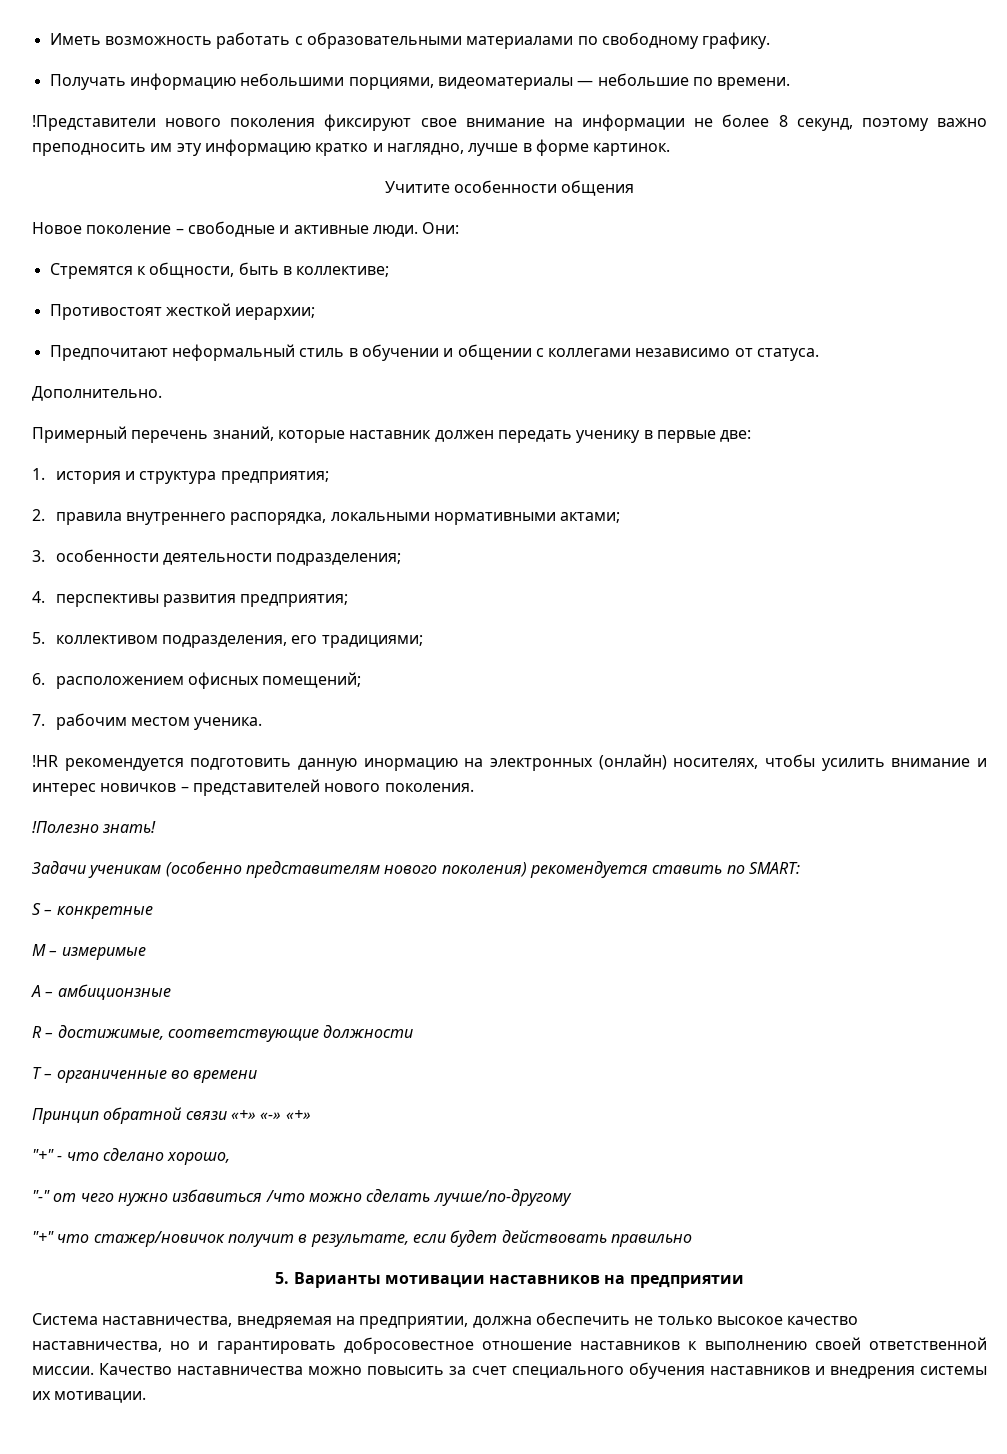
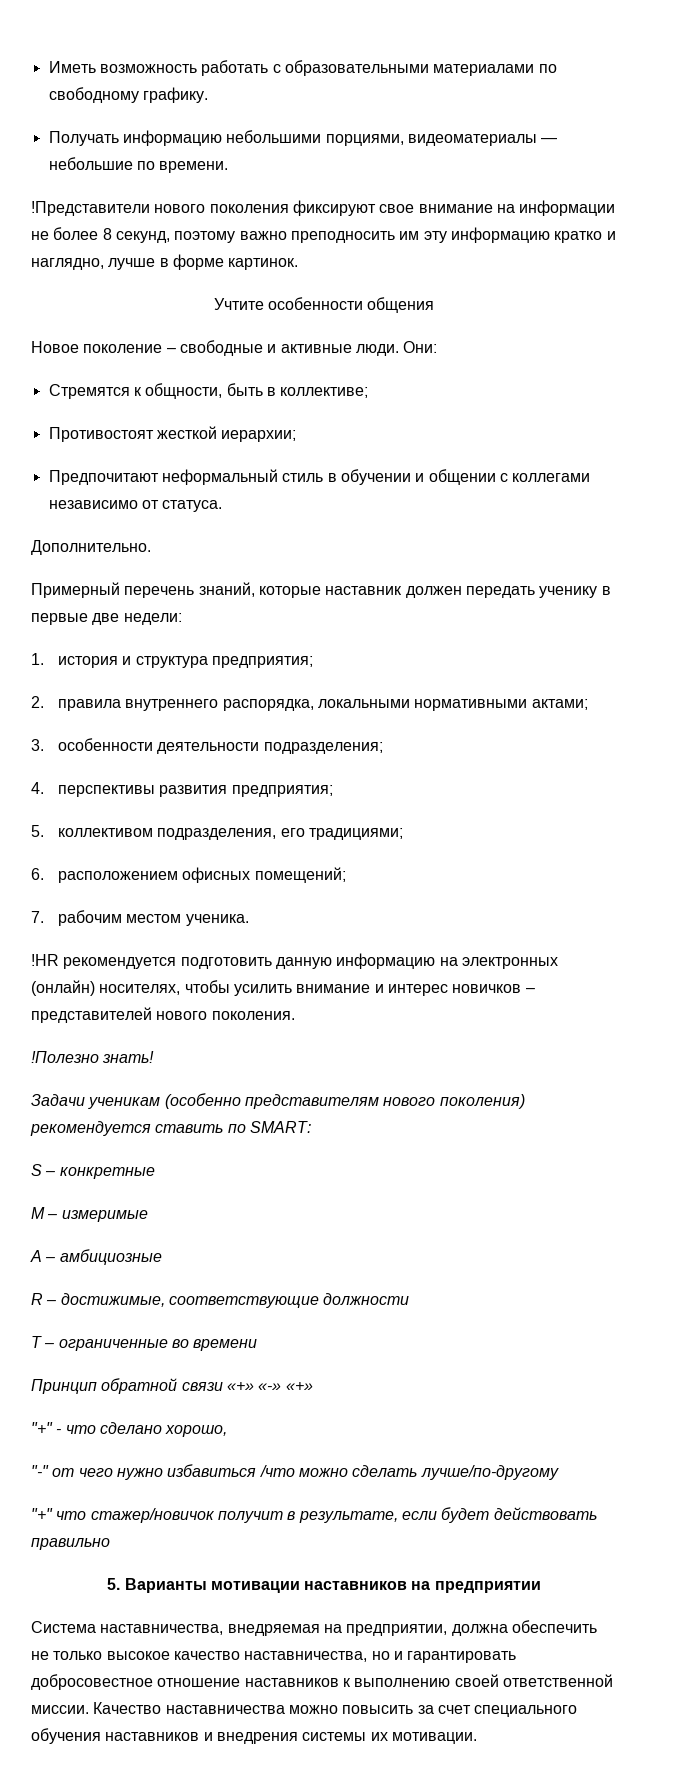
- Учитите особенности общения
+ Учтите особенности общения
- Примерный перечень знаний, которые наставник должен передать ученику в первые две:
+ Примерный перечень знаний, которые наставник должен передать ученику в первые две недели:
- !HR рекомендуется подготовить данную инормацию на электронных (онлайн) носителях, чтобы усилить внимание и интерес новичков – представителей нового поколения.
+ !HR рекомендуется подготовить данную информацию на электронных (онлайн) носителях, чтобы усилить внимание и интерес новичков – представителей нового поколения.
- А – амбиционзные
+ А – амбициозные
- Т – органиченные во времени
+ Т – ограниченные во времени

